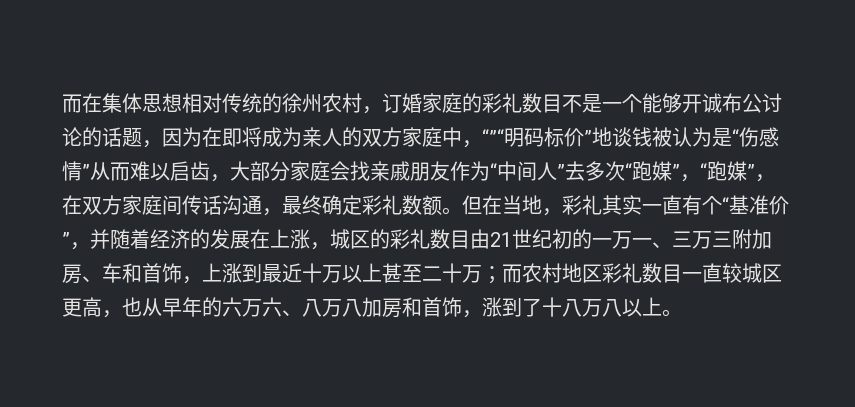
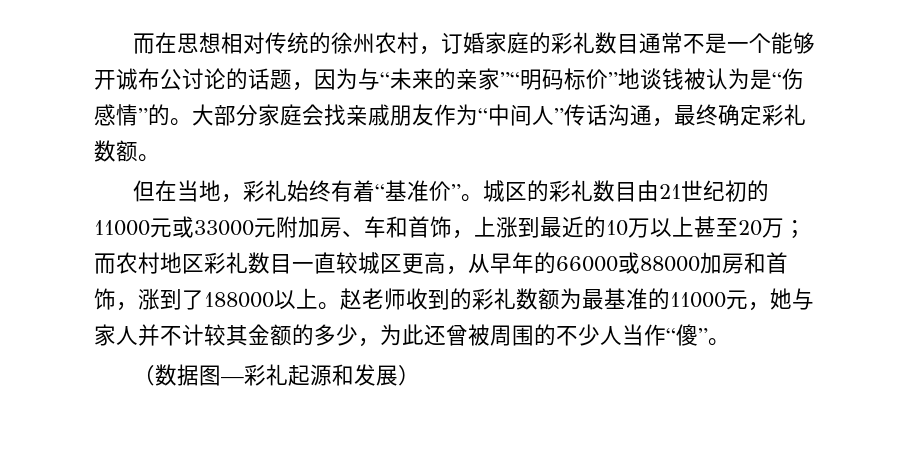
- 而在集体思想相对传统的徐州农村，订婚家庭的彩礼数目不是一个能够开诚布公讨论的话题，因为在即将成为亲人的双方家庭中，“”“明码标价”地谈钱被认为是“伤感情”从而难以启齿，大部分家庭会找亲戚朋友作为“中间人”去多次“跑媒”，“跑媒”，在双方家庭间传话沟通，最终确定彩礼数额。但在当地，彩礼其实一直有个“基准价”，并随着经济的发展在上涨，城区的彩礼数目由21世纪初的一万一、三万三附加房、车和首饰，上涨到最近十万以上甚至二十万；
+ 而在思想相对传统的徐州农村，订婚家庭的彩礼数目通常不是一个能够开诚布公讨论的话题，因为与“未来的亲家”“明码标价”地谈钱被认为是“伤感情”的。大部分家庭会找亲戚朋友作为“中间人”传话沟通，最终确定彩礼数额。
+ 但在当地，彩礼始终有着“基准价”。城区的彩礼数目由21世纪初的11000元或33000元附加房、车和首饰，上涨到最近的10万以上甚至20万；
- 而农村地区彩礼数目一直较城区更高，也从早年的六万六、八万八加房和首饰，涨到了十八万八以上。
+ 而农村地区彩礼数目一直较城区更高，从早年的66000或88000加房和首饰，涨到了188000以上。赵老师收到的彩礼数额为最基准的11000元，她与家人并不计较其金额的多少，为此还曾被周围的不少人当作“傻”。
+ （数据图—彩礼起源和发展）

